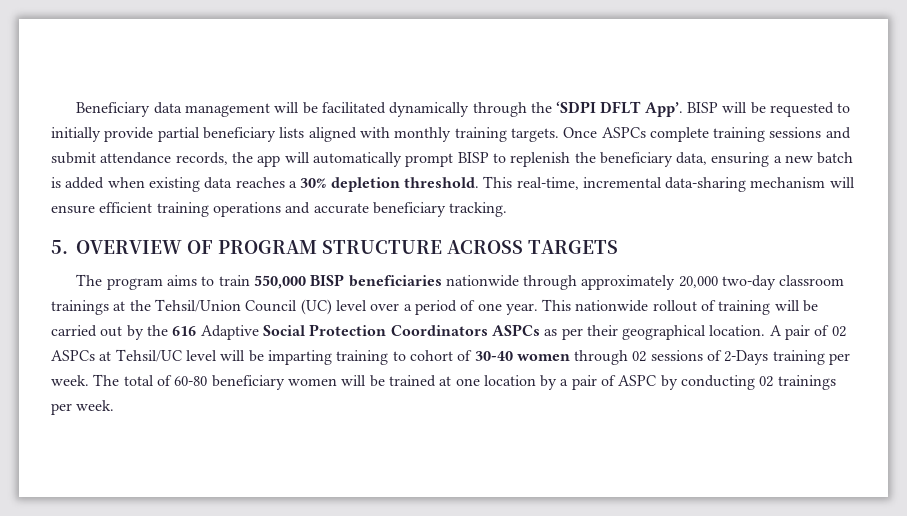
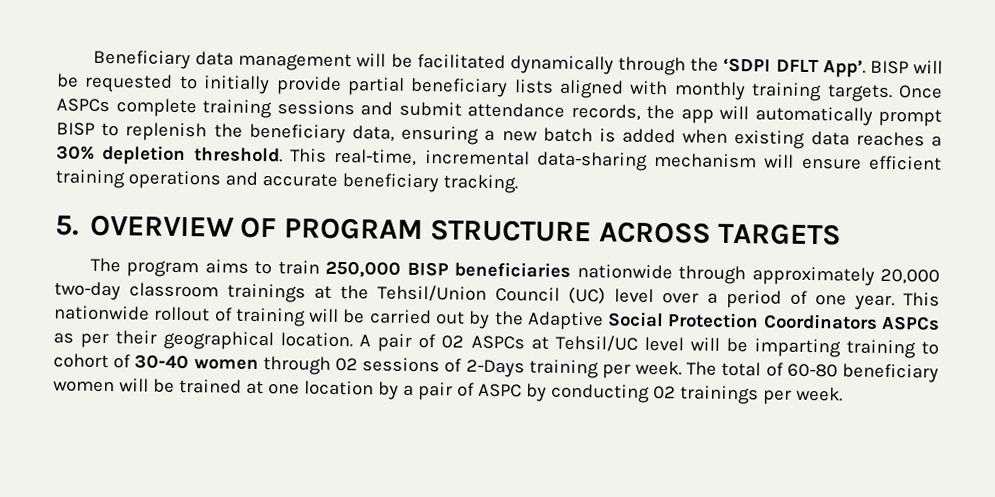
- The program aims to train 550,000 BISP beneficiaries nationwide through approximately 20,000 two-day classroom trainings at the Tehsil/Union Council (UC) level over a period of one year.
+ The program aims to train 250,000 BISP beneficiaries nationwide through approximately 20,000 two-day classroom trainings at the Tehsil/Union Council (UC) level over a period of one year.
- This nationwide rollout of training will be carried out by the 616 Adaptive Social Protection Coordinators ASPCs as per their geographical location.
+ This nationwide rollout of training will be carried out by the Adaptive Social Protection Coordinators ASPCs as per their geographical location.

